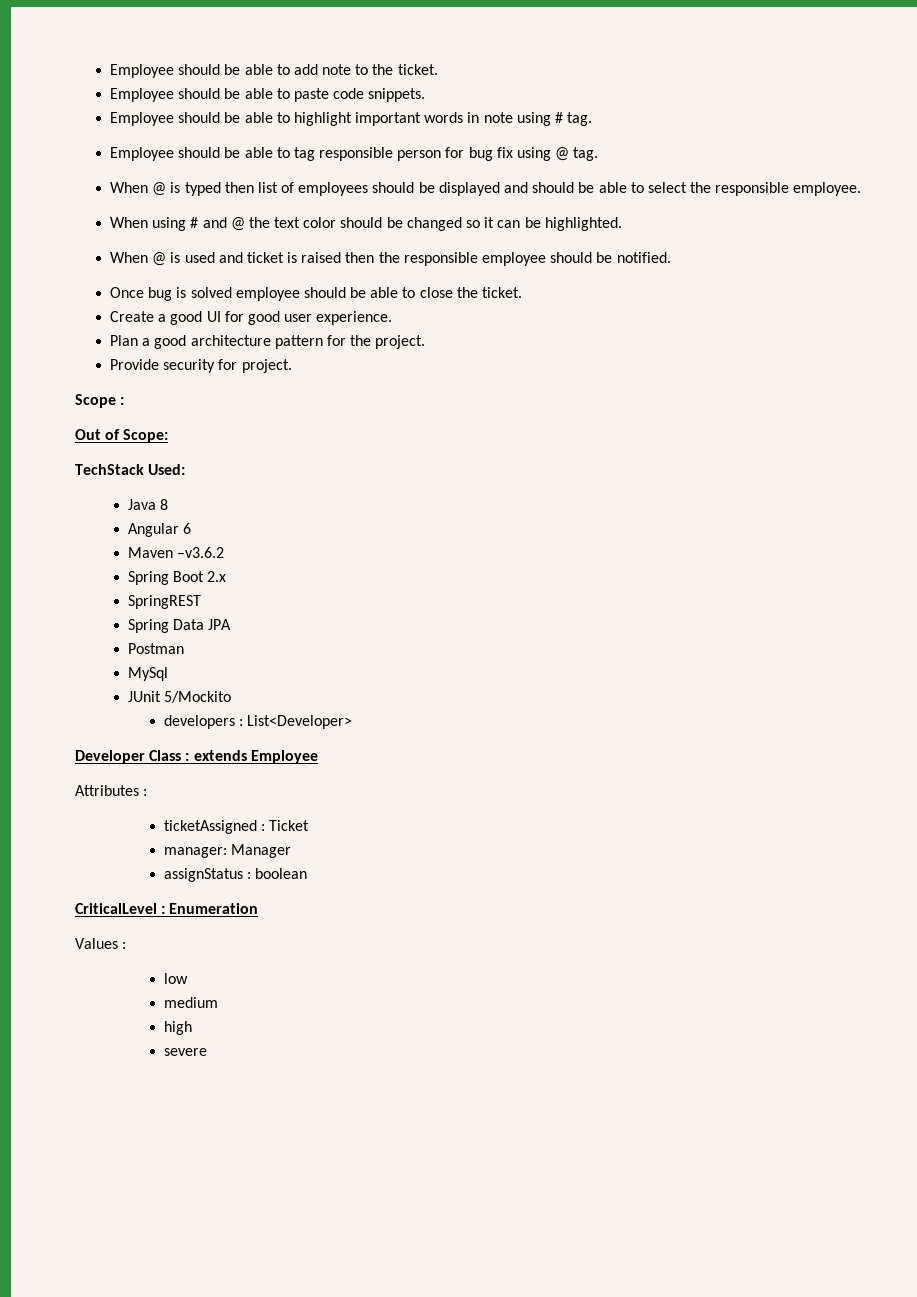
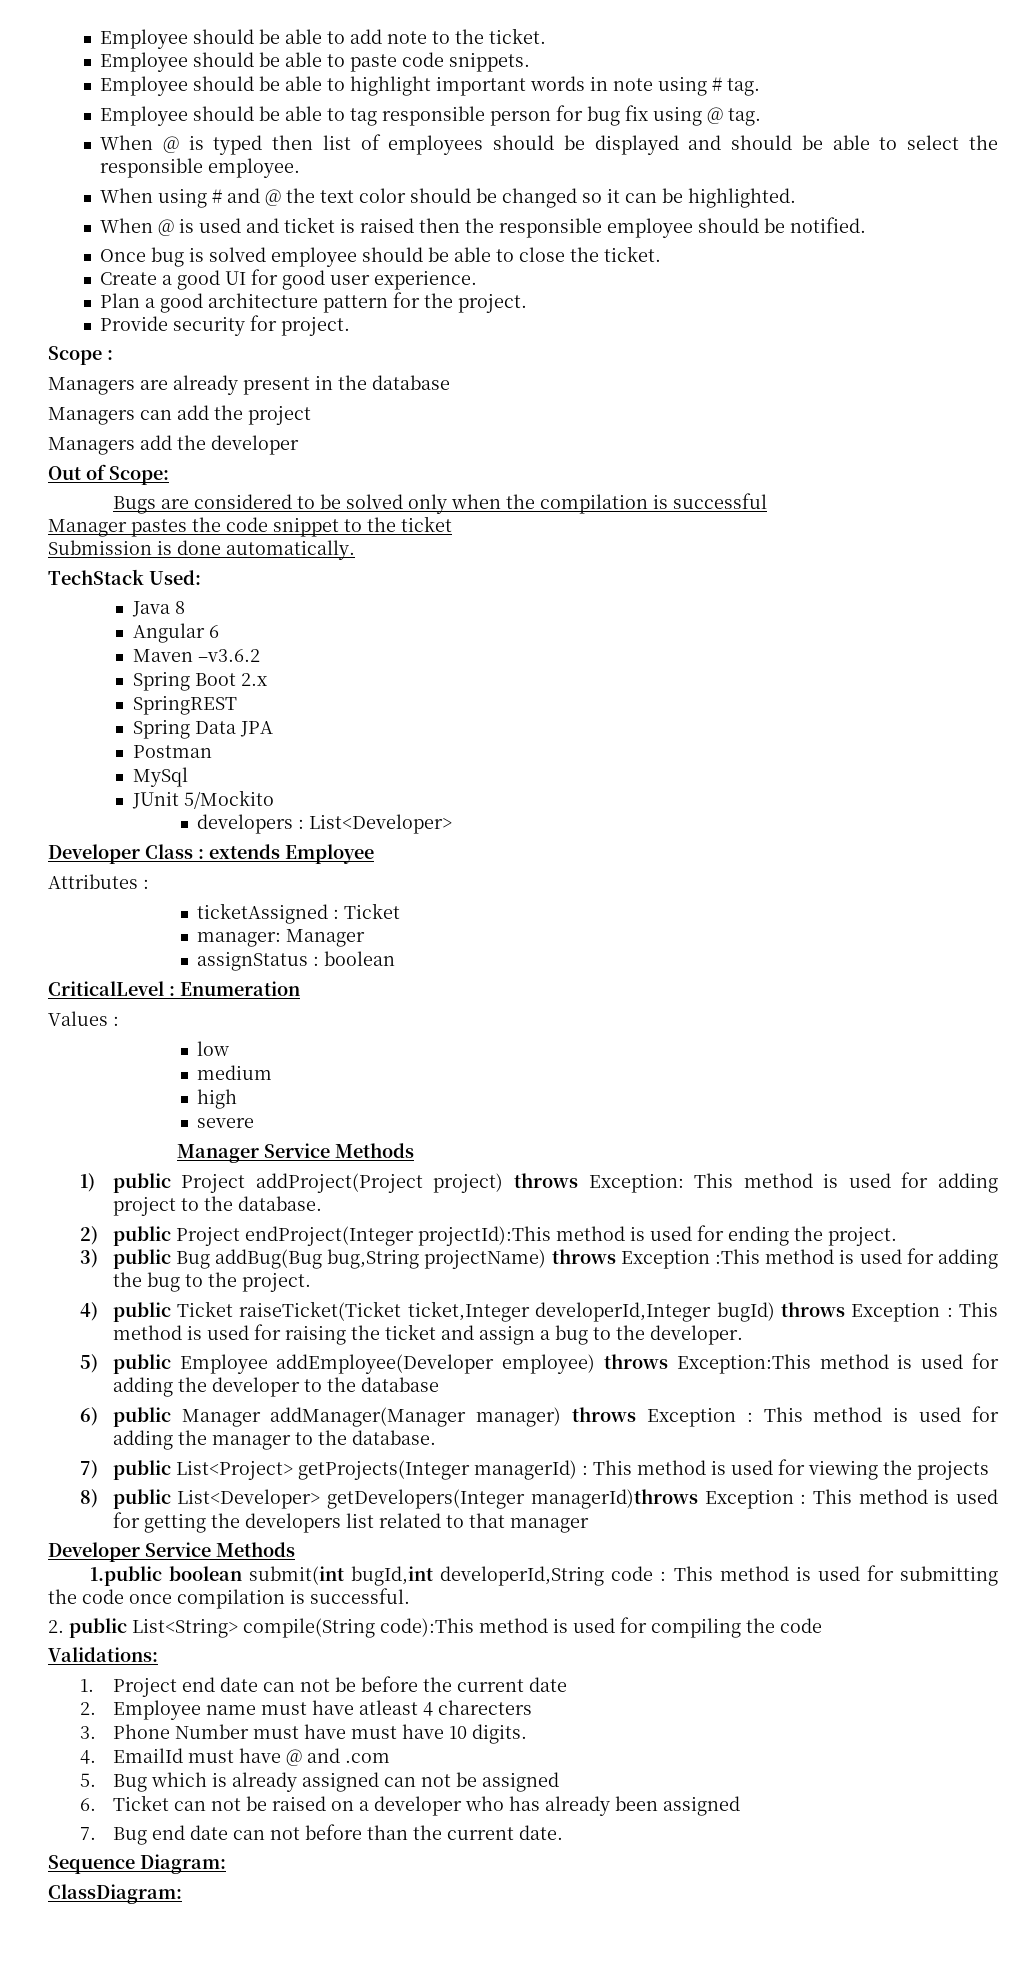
+ Managers are already present in the database
+ Managers can add the project
+ Managers add the developer
  Out of Scope:
+ Bugs are considered to be solved only when the compilation is successful
+ Manager pastes the code snippet to the ticket
+ Submission is done automatically.
+ Manager Service Methods
+ 1) public Project addProject(Project project) throws Exception: This method is used for adding project to the database.
+ 2) public Project endProject(Integer projectId):This method is used for ending the project.
+ 3) public Bug addBug(Bug bug,String projectName) throws Exception :This method is used for adding the bug to the project.
+ 4) public Ticket raiseTicket(Ticket ticket,Integer developerId,Integer bugId) throws Exception : This method is used for raising the ticket and assign a bug to the developer.
+ 5) public Employee addEmployee(Developer employee) throws Exception:This method is used for adding the developer to the database
+ 6) public Manager addManager(Manager manager) throws Exception : This method is used for adding the manager to the database.
+ 7) public List<Project> getProjects(Integer managerId) : This method is used for viewing the projects
+ 8) public List<Developer> getDevelopers(Integer managerId)throws Exception : This method is used for getting the developers list related to that manager
+ Developer Service Methods
+ 1.public boolean submit(int bugId,int developerId,String code : This method is used for submitting the code once compilation is successful.
+ 2. public List<String> compile(String code):This method is used for compiling the code
+ Validations:
+ 1. Project end date can not be before the current date
+ 2. Employee name must have atleast 4 charecters
+ 3. Phone Number must have must have 10 digits.
+ 4. EmailId must have @ and .com
+ 5. Bug which is already assigned can not be assigned
+ 6. Ticket can not be raised on a developer who has already been assigned
+ 7. Bug end date can not before than the current date.
+ Sequence Diagram:
+ ClassDiagram:

